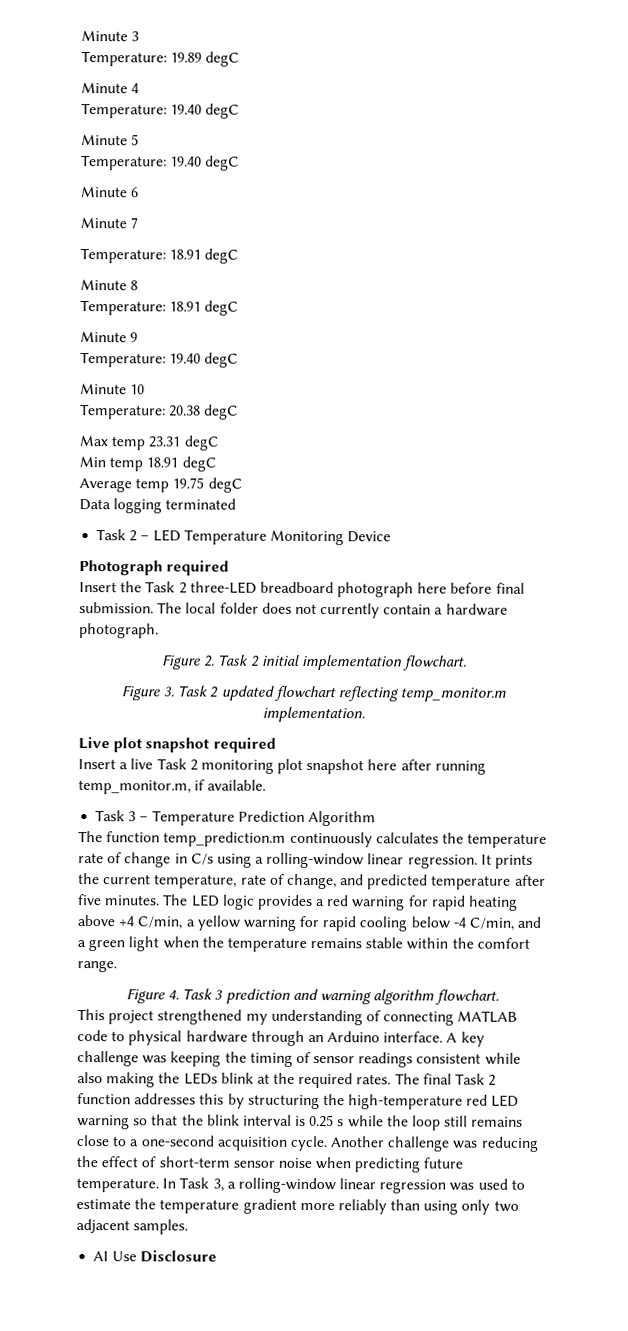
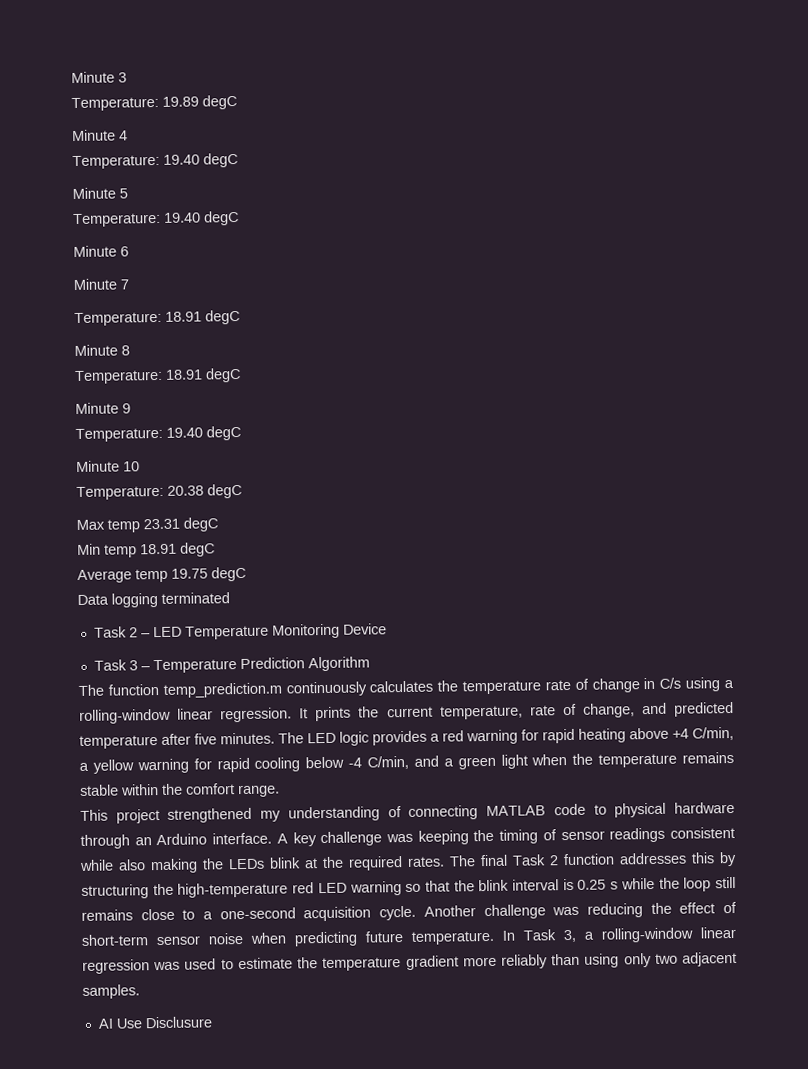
- Photograph required
- Insert the Task 2 three-LED breadboard photograph here before final submission. The local folder does not currently contain a hardware photograph.
- Figure 2. Task 2 initial implementation flowchart.
- Figure 3. Task 2 updated flowchart reflecting temp_monitor.m implementation.
- Live plot snapshot required
- Insert a live Task 2 monitoring plot snapshot here after running temp_monitor.m, if available.
- Figure 4. Task 3 prediction and warning algorithm flowchart.
- AI Use Disclosure
+ AI Use Disclusure

